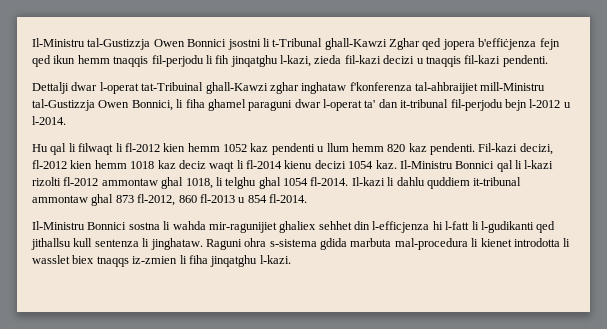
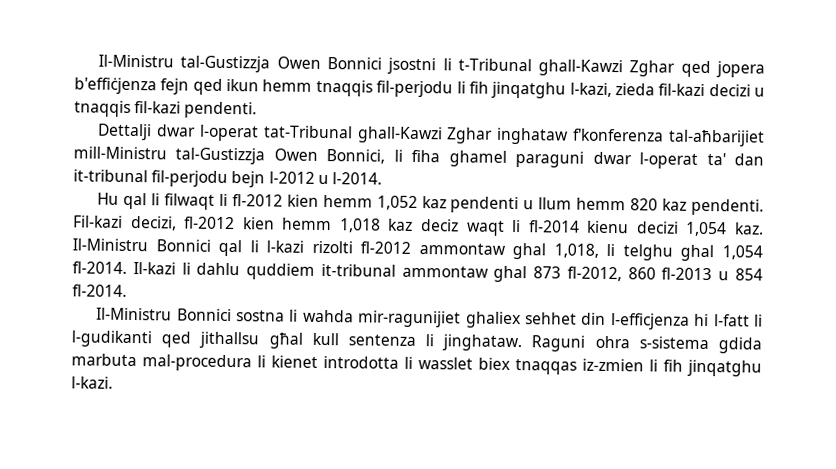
- Dettalji dwar l-operat tat-Tribuinal ghall-Kawzi zghar inghataw f'konferenza tal-ahbraijiet mill-Ministru tal-Gustizzja Owen Bonnici, li fiha ghamel paraguni dwar l-operat ta' dan it-tribunal fil-perjodu bejn l-2012 u l-2014.
+ Dettalji dwar l-operat tat-Tribunal ghall-Kawzi Zghar inghataw f'konferenza tal-aħbarijiet mill-Ministru tal-Gustizzja Owen Bonnici, li fiha ghamel paraguni dwar l-operat ta' dan it-tribunal fil-perjodu bejn l-2012 u l-2014.
- Hu qal li filwaqt li fl-2012 kien hemm 1052 kaz pendenti u llum hemm 820 kaz pendenti.
+ Hu qal li filwaqt li fl-2012 kien hemm 1,052 kaz pendenti u llum hemm 820 kaz pendenti.
- Fil-kazi decizi, fl-2012 kien hemm 1018 kaz deciz waqt li fl-2014 kienu decizi 1054 kaz.
+ Fil-kazi decizi, fl-2012 kien hemm 1,018 kaz deciz waqt li fl-2014 kienu decizi 1,054 kaz.
- Il-Ministru Bonnici qal li l-kazi rizolti fl-2012 ammontaw ghal 1018, li telghu ghal 1054 fl-2014.
+ Il-Ministru Bonnici qal li l-kazi rizolti fl-2012 ammontaw ghal 1,018, li telghu ghal 1,054 fl-2014.
- Il-Ministru Bonnici sostna li wahda mir-ragunijiet ghaliex sehhet din l-efficjenza hi l-fatt li l-gudikanti qed jithallsu kull sentenza li jinghataw.
+ Il-Ministru Bonnici sostna li wahda mir-ragunijiet ghaliex sehhet din l-efficjenza hi l-fatt li l-gudikanti qed jithallsu għal kull sentenza li jinghataw.
- Raguni ohra s-sistema gdida marbuta mal-procedura li kienet introdotta li wasslet biex tnaqqs iz-zmien li fiha jinqatghu l-kazi.
+ Raguni ohra s-sistema gdida marbuta mal-procedura li kienet introdotta li wasslet biex tnaqqas iz-zmien li fih jinqatghu l-kazi.

